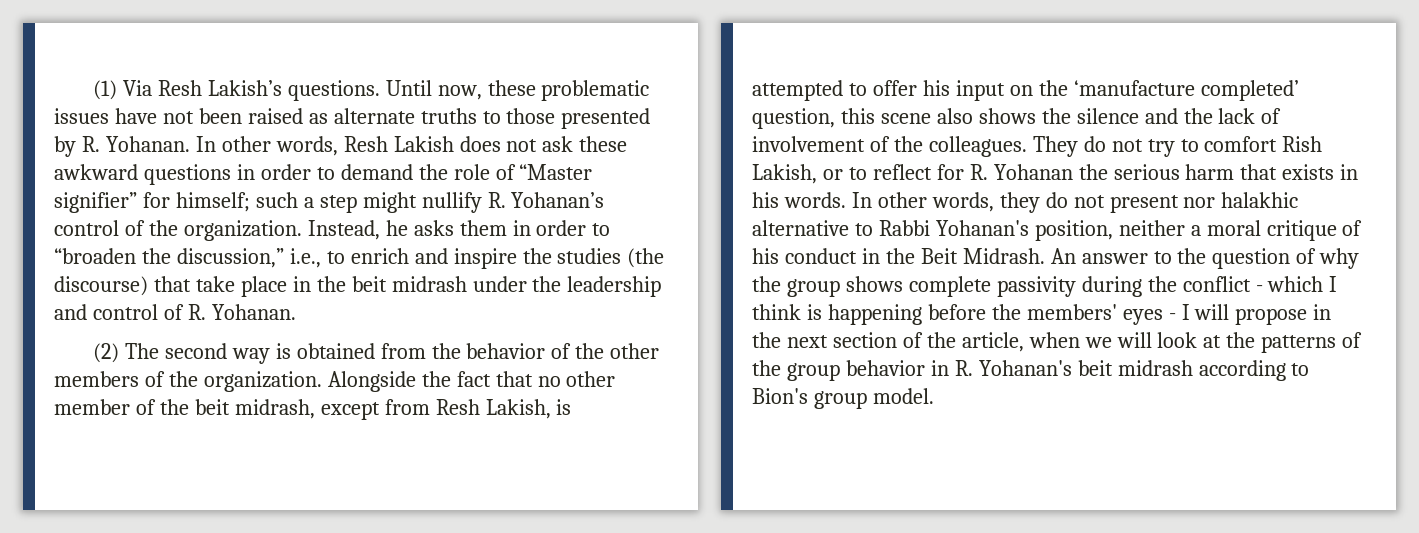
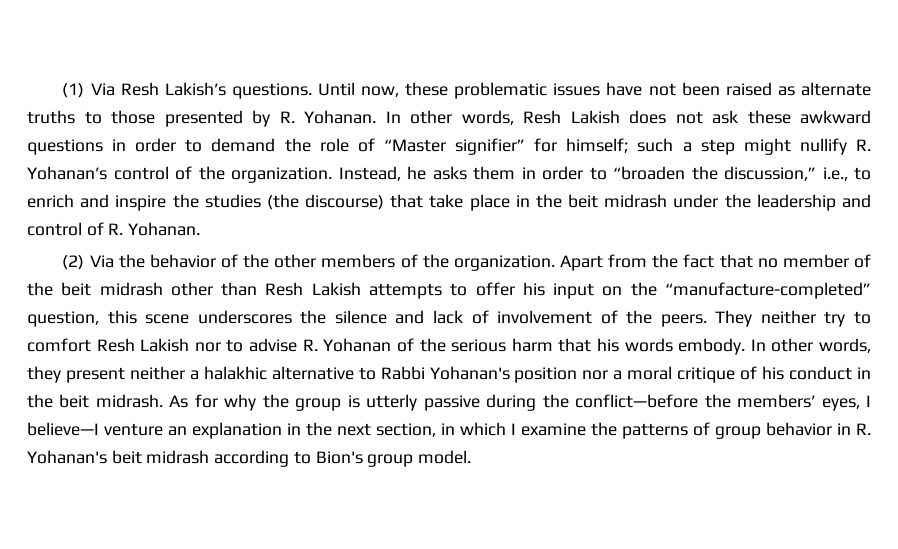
- (2) The second way is obtained from the behavior of the other members of the organization.
+ (2) Via the behavior of the other members of the organization.
- Alongside the fact that no other member of the beit midrash, except from Resh Lakish, is attempted to offer his input on the ‘manufacture completed’ question, this scene also shows the silence and the lack of involvement of the colleagues. They do not try to comfort Rish Lakish, or to reflect for R. Yohanan the serious harm that exists in his words. In other words, they do not present nor halakhic alternative to Rabbi Yohanan's position, neither a moral critique of his conduct in the Beit Midrash. An answer to the question of why the group shows complete passivity during the conflict - which I think is happening before the members' eyes - I will propose in the next section of the article, when we will look at the patterns of the group behavior in R. Yohanan's beit midrash according to Bion's group model.
+ Apart from the fact that no member of the beit midrash other than Resh Lakish attempts to offer his input on the “manufacture-completed” question, this scene underscores the silence and lack of involvement of the peers. They neither try to comfort Resh Lakish nor to advise R. Yohanan of the serious harm that his words embody. In other words, they present neither a halakhic alternative to Rabbi Yohanan's position nor a moral critique of his conduct in the beit midrash. As for why the group is utterly passive during the conflict—before the members’ eyes, I believe—I venture an explanation in the next section, in which I examine the patterns of group behavior in R. Yohanan's beit midrash according to Bion's group model.

